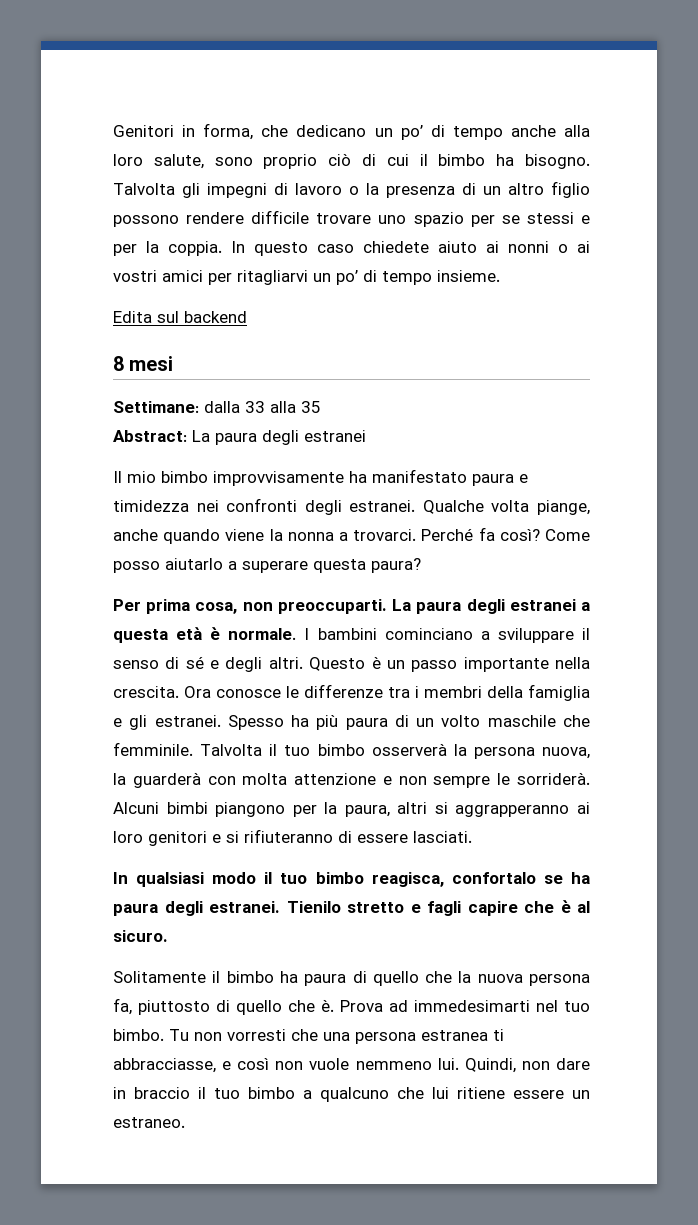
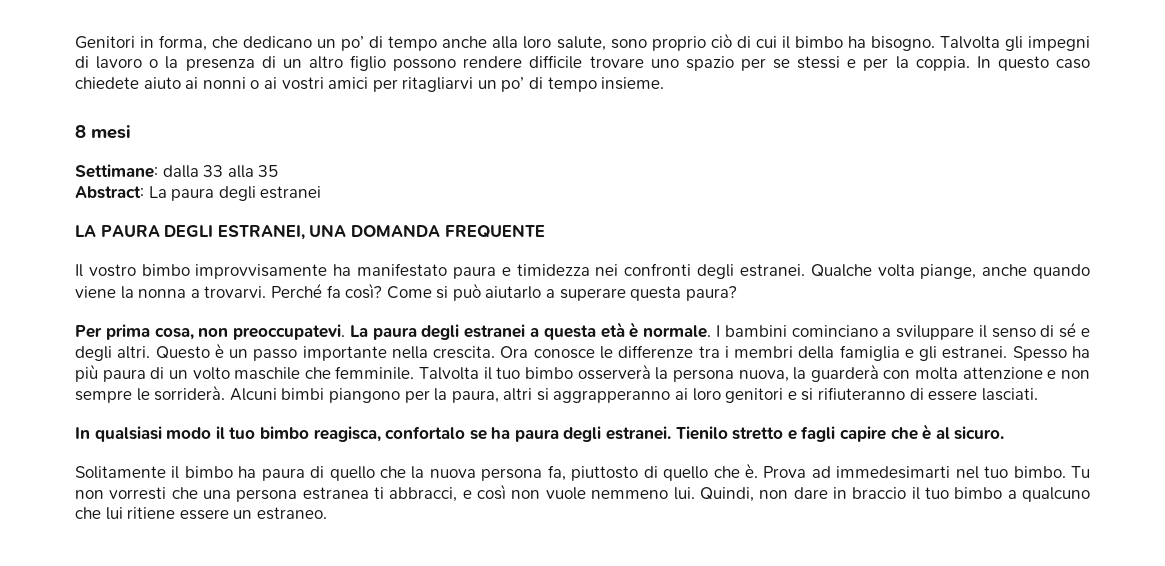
- Edita sul backend
+ LA PAURA DEGLI ESTRANEI, UNA DOMANDA FREQUENTE
- Il mio bimbo improvvisamente ha manifestato paura e timidezza nei confronti degli estranei.
+ Il vostro bimbo improvvisamente ha manifestato paura e timidezza nei confronti degli estranei.
- Qualche volta piange, anche quando viene la nonna a trovarci.
+ Qualche volta piange, anche quando viene la nonna a trovarvi.
- Come posso aiutarlo a superare questa paura?
+ Come si può aiutarlo a superare questa paura?
- Per prima cosa, non preoccuparti.
+ Per prima cosa, non preoccupatevi.
- Tu non vorresti che una persona estranea ti abbracciasse, e così non vuole nemmeno lui.
+ Tu non vorresti che una persona estranea ti abbracci, e così non vuole nemmeno lui.

